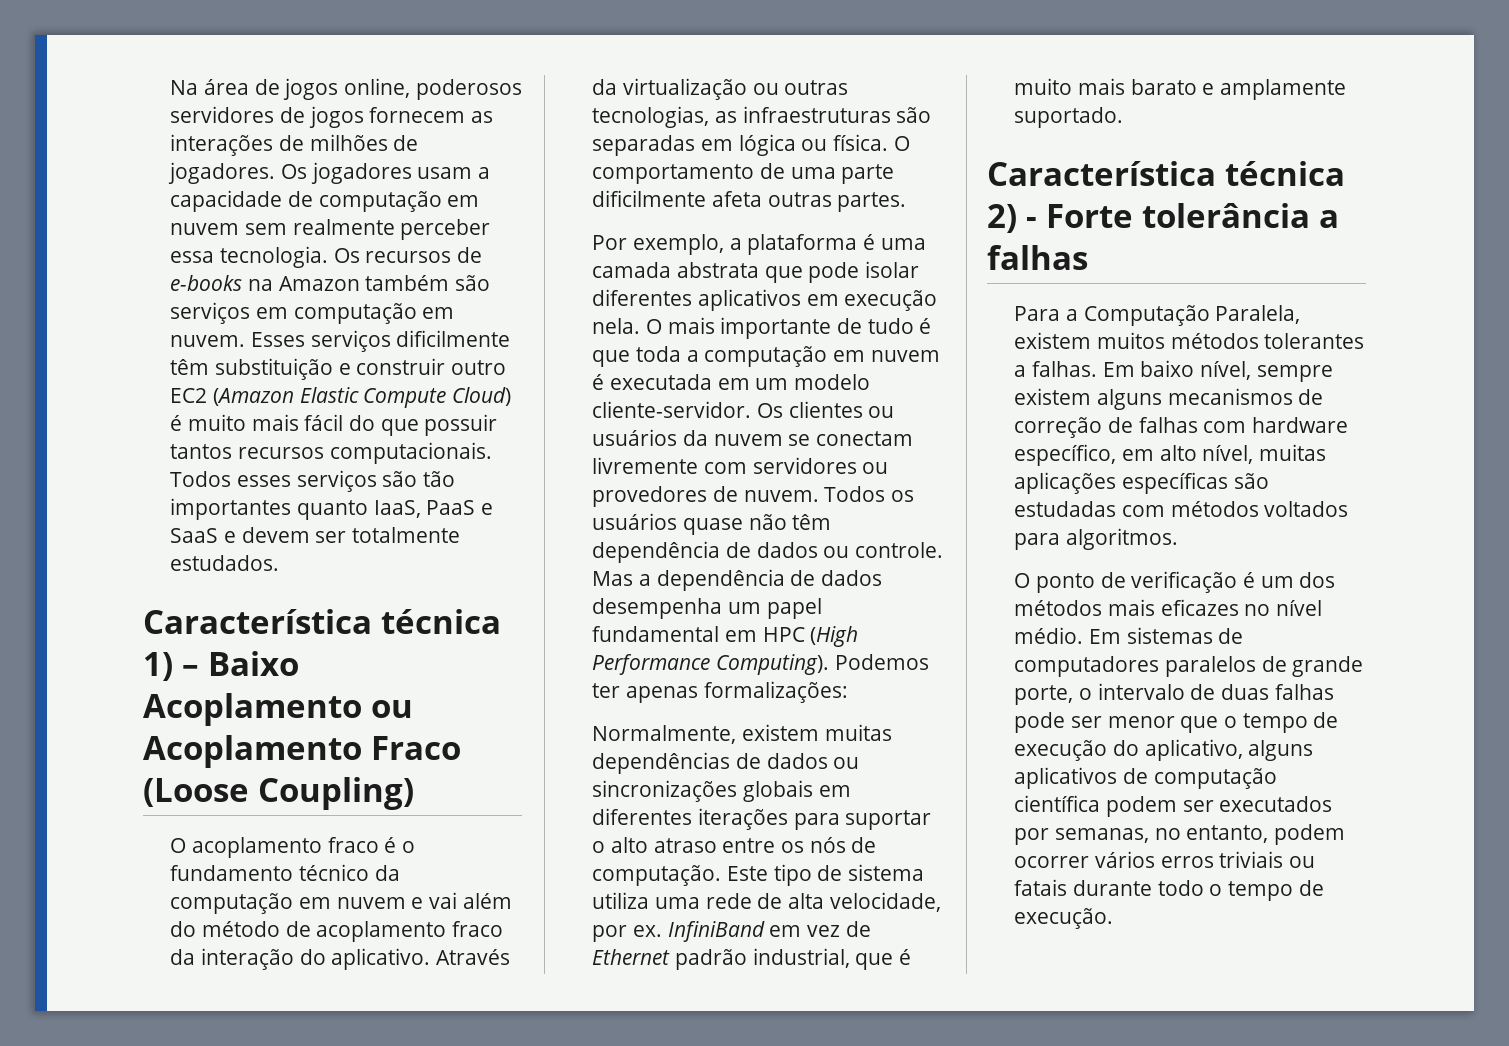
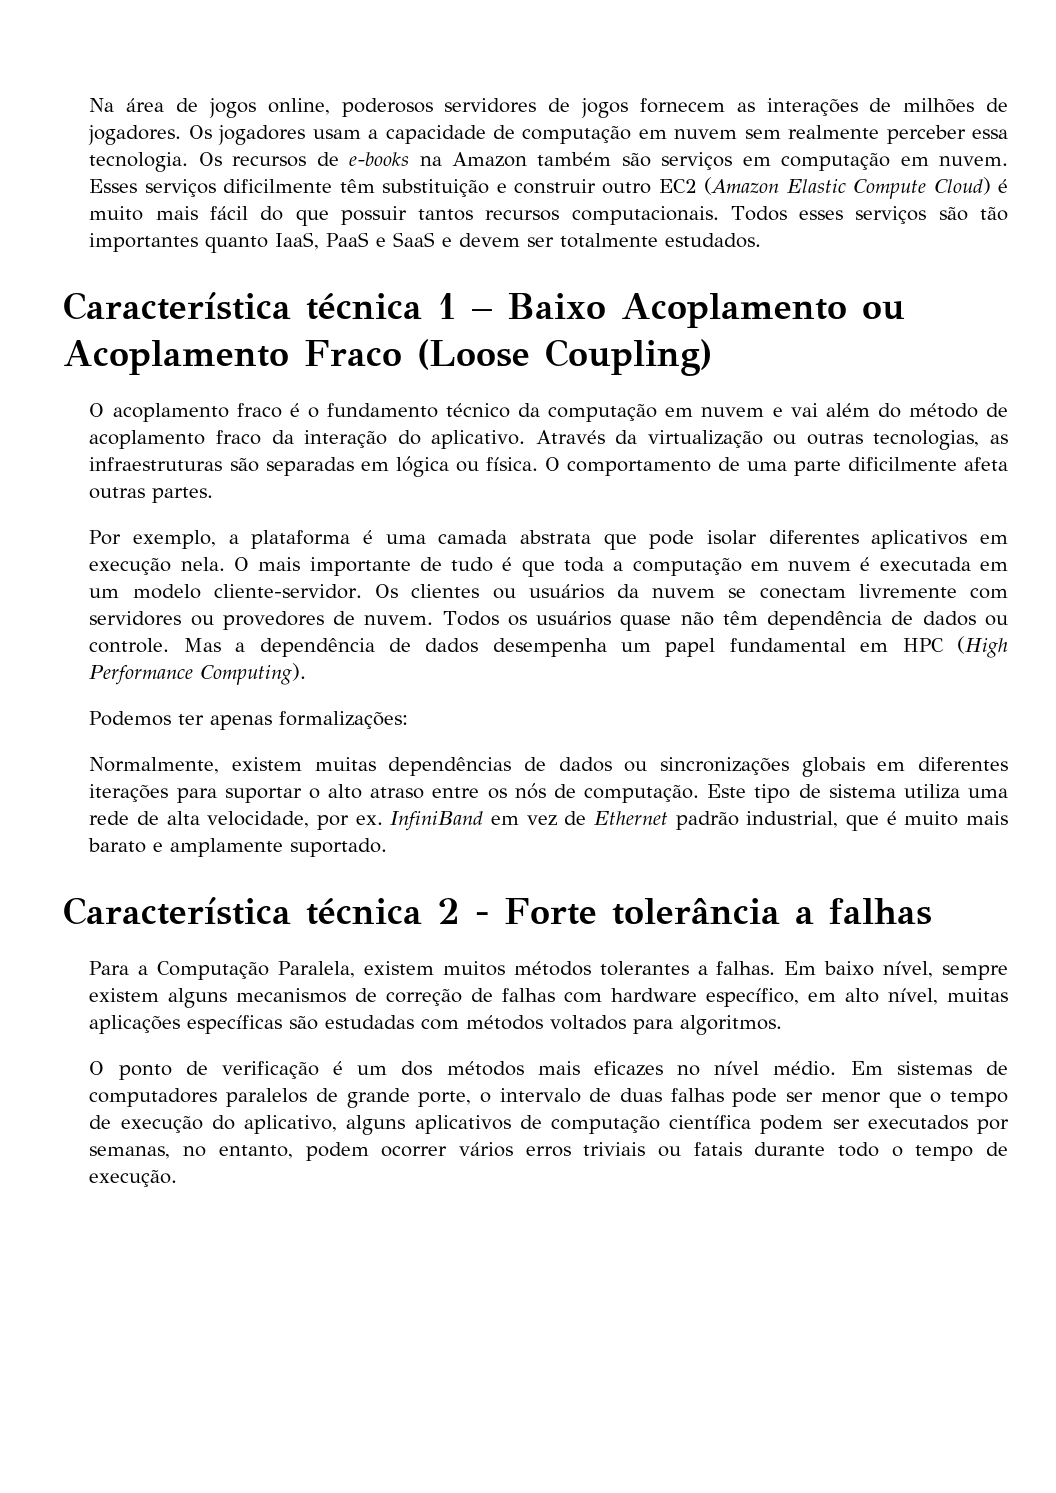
- Característica técnica 1) – Baixo Acoplamento ou Acoplamento Fraco (Loose Coupling)
+ Característica técnica 1 – Baixo Acoplamento ou Acoplamento Fraco (Loose Coupling)
- Mas a dependência de dados desempenha um papel fundamental em HPC (High Performance Computing). Podemos ter apenas formalizações:
+ Mas a dependência de dados desempenha um papel fundamental em HPC (High Performance Computing).
+ Podemos ter apenas formalizações:
- Característica técnica 2) - Forte tolerância a falhas
+ Característica técnica 2 - Forte tolerância a falhas

